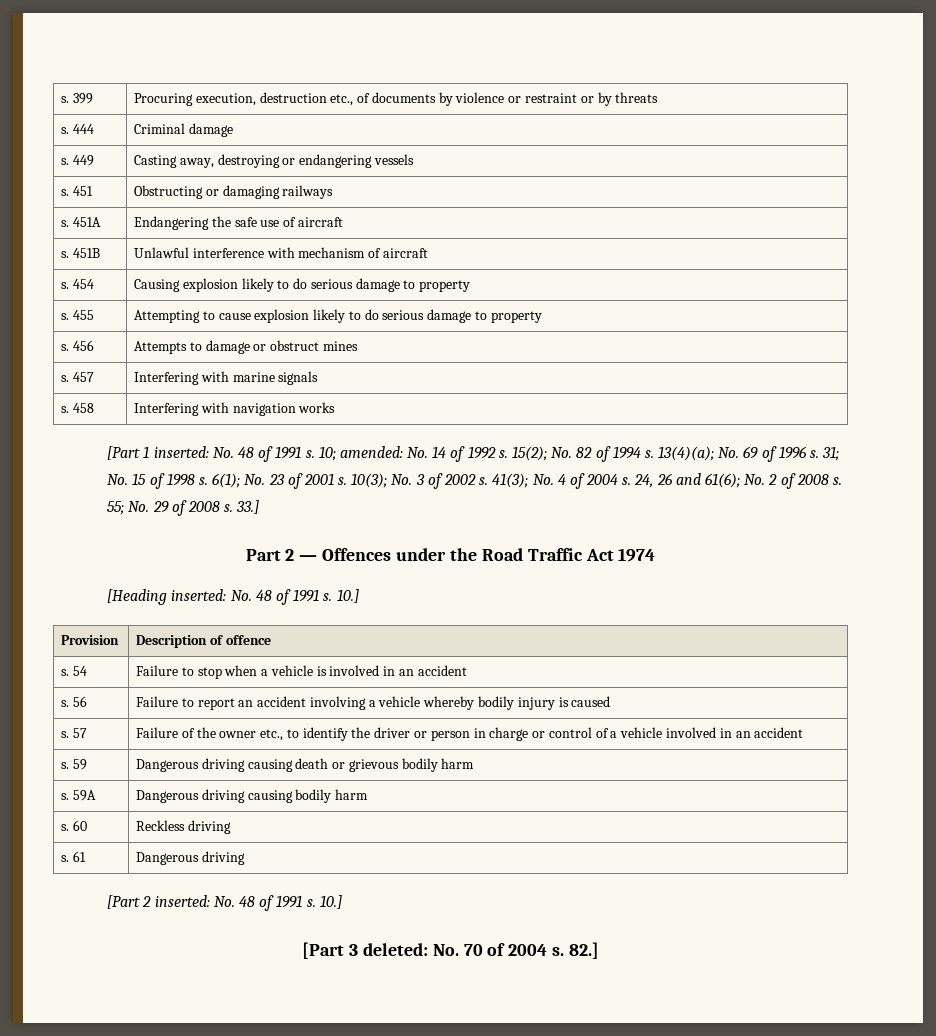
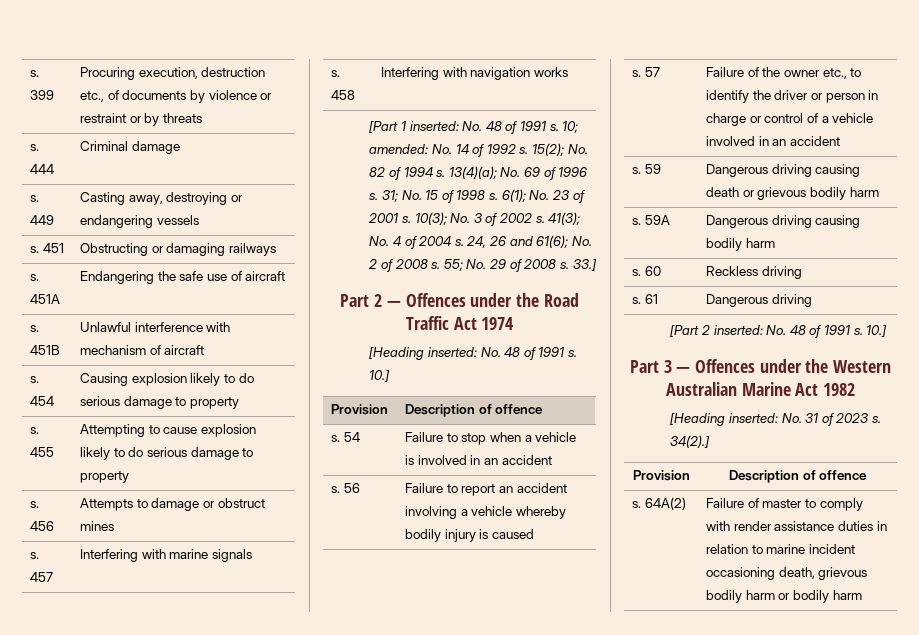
- [Part 3 deleted: No. 70 of 2004 s. 82.]
+ Part 3 — Offences under the Western Australian Marine Act 1982
+ [Heading inserted: No. 31 of 2023 s. 34(2).]
+ Provision | Description of offence
+ s. 64A(2) | Failure of master to comply with render assistance duties in relation to marine incident occasioning death, grievous bodily harm or bodily harm

